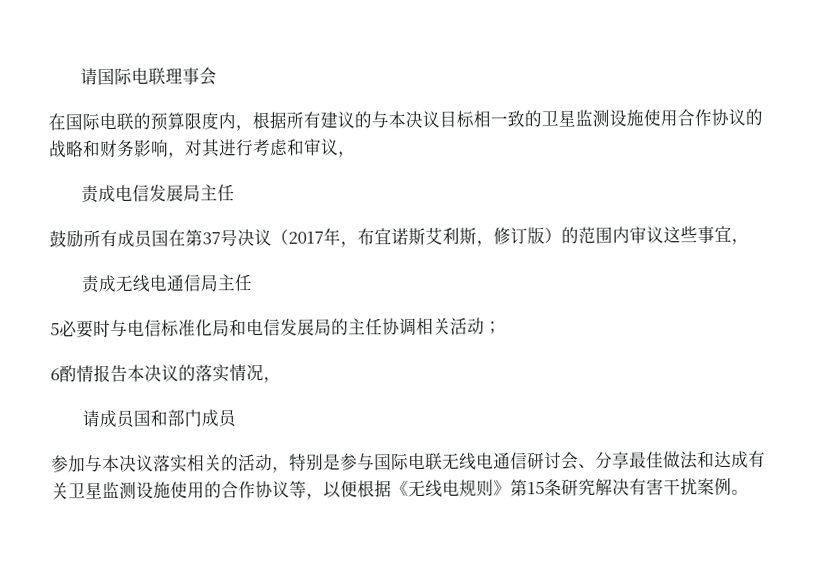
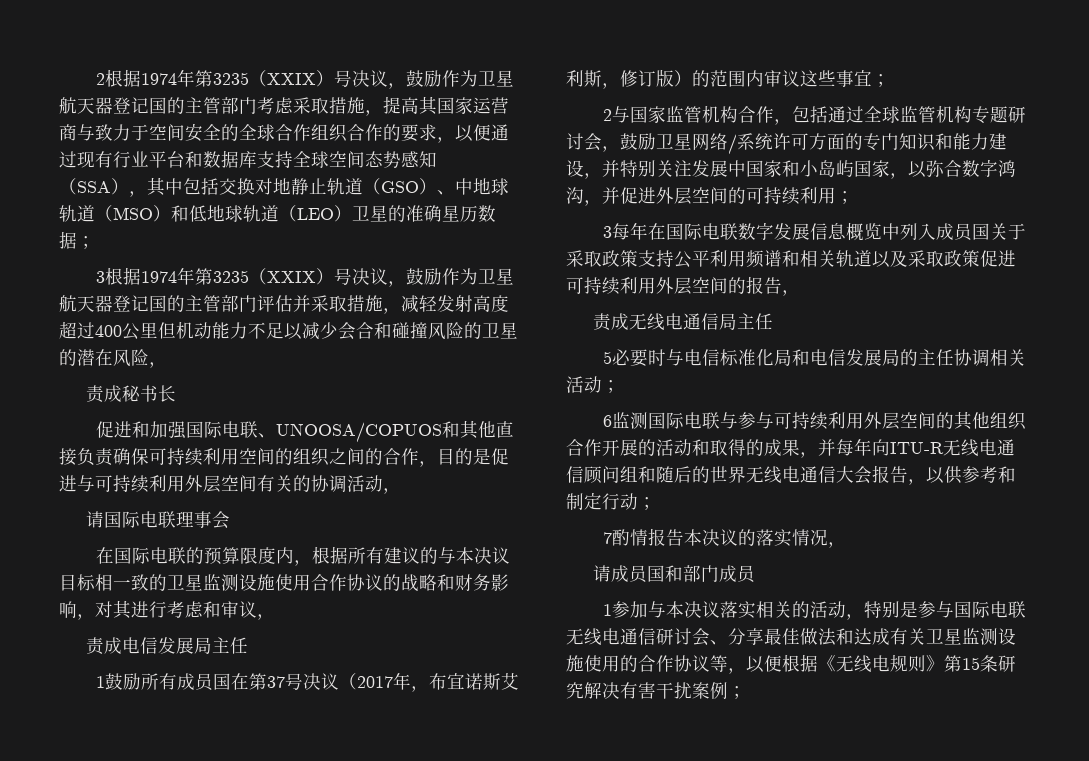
+ 2根据1974年第3235（XXIX）号决议，鼓励作为卫星航天器登记国的主管部门考虑采取措施，提高其国家运营商与致力于空间安全的全球合作组织合作的要求，以便通过现有行业平台和数据库支持全球空间态势感知（SSA），其中包括交换对地静止轨道（GSO）、中地球轨道（MSO）和低地球轨道（LEO）卫星的准确星历数据；
+ 3根据1974年第3235（XXIX）号决议，鼓励作为卫星航天器登记国的主管部门评估并采取措施，减轻发射高度超过400公里但机动能力不足以减少会合和碰撞风险的卫星的潜在风险，
+ 责成秘书长
+ 促进和加强国际电联、UNOOSA/COPUOS和其他直接负责确保可持续利用空间的组织之间的合作，目的是促进与可持续利用外层空间有关的协调活动，
- 鼓励所有成员国在第37号决议（2017年，布宜诺斯艾利斯，修订版）的范围内审议这些事宜，
+ 1鼓励所有成员国在第37号决议（2017年，布宜诺斯艾利斯，修订版）的范围内审议这些事宜；
+ 2与国家监管机构合作，包括通过全球监管机构专题研讨会，鼓励卫星网络/系统许可方面的专门知识和能力建设，并特别关注发展中国家和小岛屿国家，以弥合数字鸿沟，并促进外层空间的可持续利用；
+ 3每年在国际电联数字发展信息概览中列入成员国关于采取政策支持公平利用频谱和相关轨道以及采取政策促进可持续利用外层空间的报告，
- 6酌情报告本决议的落实情况，
+ 6监测国际电联与参与可持续利用外层空间的其他组织合作开展的活动和取得的成果，并每年向ITU-R无线电通信顾问组和随后的世界无线电通信大会报告，以供参考和制定行动；
+ 7酌情报告本决议的落实情况，
- 参加与本决议落实相关的活动，特别是参与国际电联无线电通信研讨会、分享最佳做法和达成有关卫星监测设施使用的合作协议等，以便根据《无线电规则》第15条研究解决有害干扰案例。
+ 1参加与本决议落实相关的活动，特别是参与国际电联无线电通信研讨会、分享最佳做法和达成有关卫星监测设施使用的合作协议等，以便根据《无线电规则》第15条研究解决有害干扰案例；

